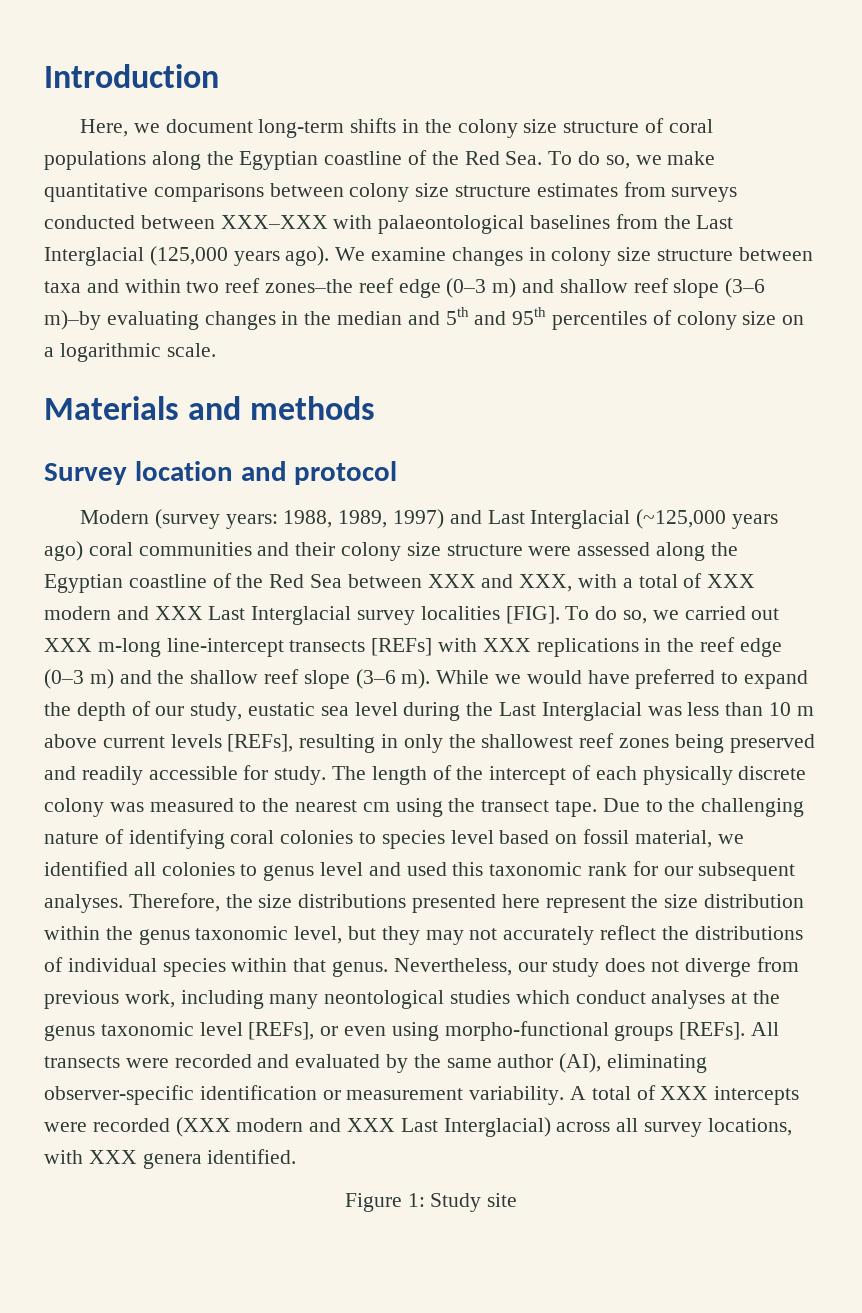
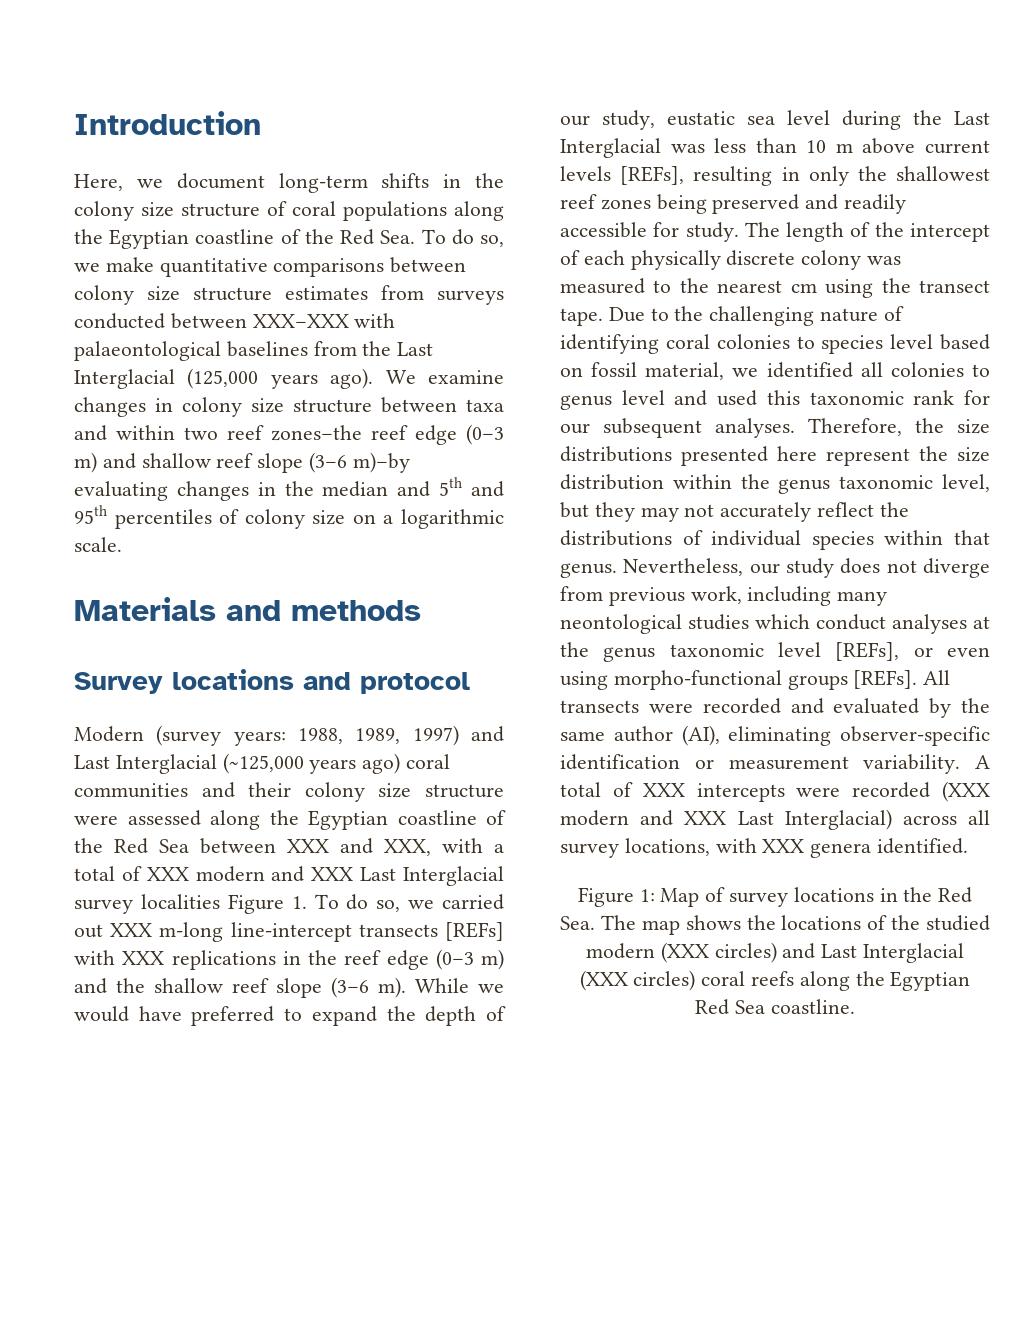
- Survey location and protocol
+ Survey locations and protocol
- 1988, 1989, 1997) and Last Interglacial (~125,000 years ago) coral communities and their colony size structure were assessed along the Egyptian coastline of the Red Sea between XXX and XXX, with a total of XXX modern and XXX Last Interglacial survey localities [FIG]. To do so, we carried out XXX m-long line-intercept transects [REFs] with XXX replications in the reef edge (0–3 m) and the shallow reef slope (3–6 m).
+ 1988, 1989, 1997) and Last Interglacial (~125,000 years ago) coral communities and their colony size structure were assessed along the Egyptian coastline of the Red Sea between XXX and XXX, with a total of XXX modern and XXX Last Interglacial survey localities Figure 1. To do so, we carried out XXX m-long line-intercept transects [REFs] with XXX replications in the reef edge (0–3 m) and the shallow reef slope (3–6 m).
- Figure 1: Study site
+ Figure 1: Map of survey locations in the Red Sea. The map shows the locations of the studied modern (XXX circles) and Last Interglacial (XXX circles) coral reefs along the Egyptian Red Sea coastline.

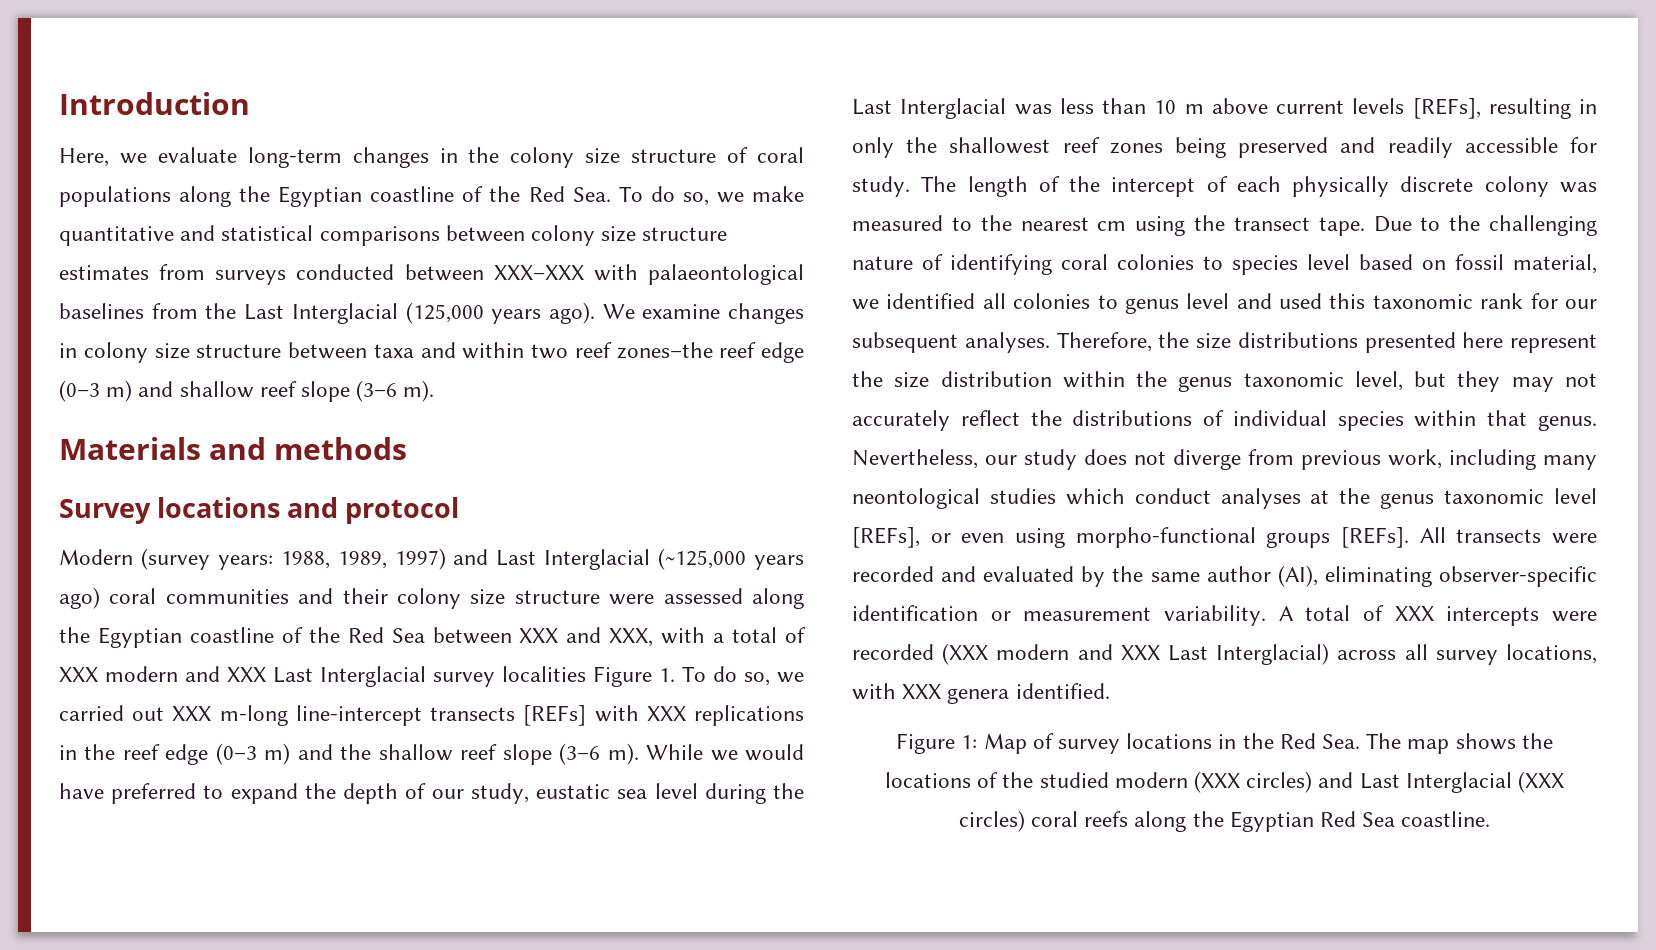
- Here, we document long-term shifts in the colony size structure of coral populations along the Egyptian coastline of the Red Sea. To do so, we make quantitative comparisons between colony size structure estimates from surveys conducted between XXX–XXX with palaeontological baselines from the Last Interglacial (125,000 years ago).
+ Here, we evaluate long-term changes in the colony size structure of coral populations along the Egyptian coastline of the Red Sea. To do so, we make quantitative and statistical comparisons between colony size structure estimates from surveys conducted between XXX–XXX with palaeontological baselines from the Last Interglacial (125,000 years ago).
- We examine changes in colony size structure between taxa and within two reef zones–the reef edge (0–3 m) and shallow reef slope (3–6 m)–by evaluating changes in the median and 5th and 95th percentiles of colony size on a logarithmic scale.
+ We examine changes in colony size structure between taxa and within two reef zones–the reef edge (0–3 m) and shallow reef slope (3–6 m).

